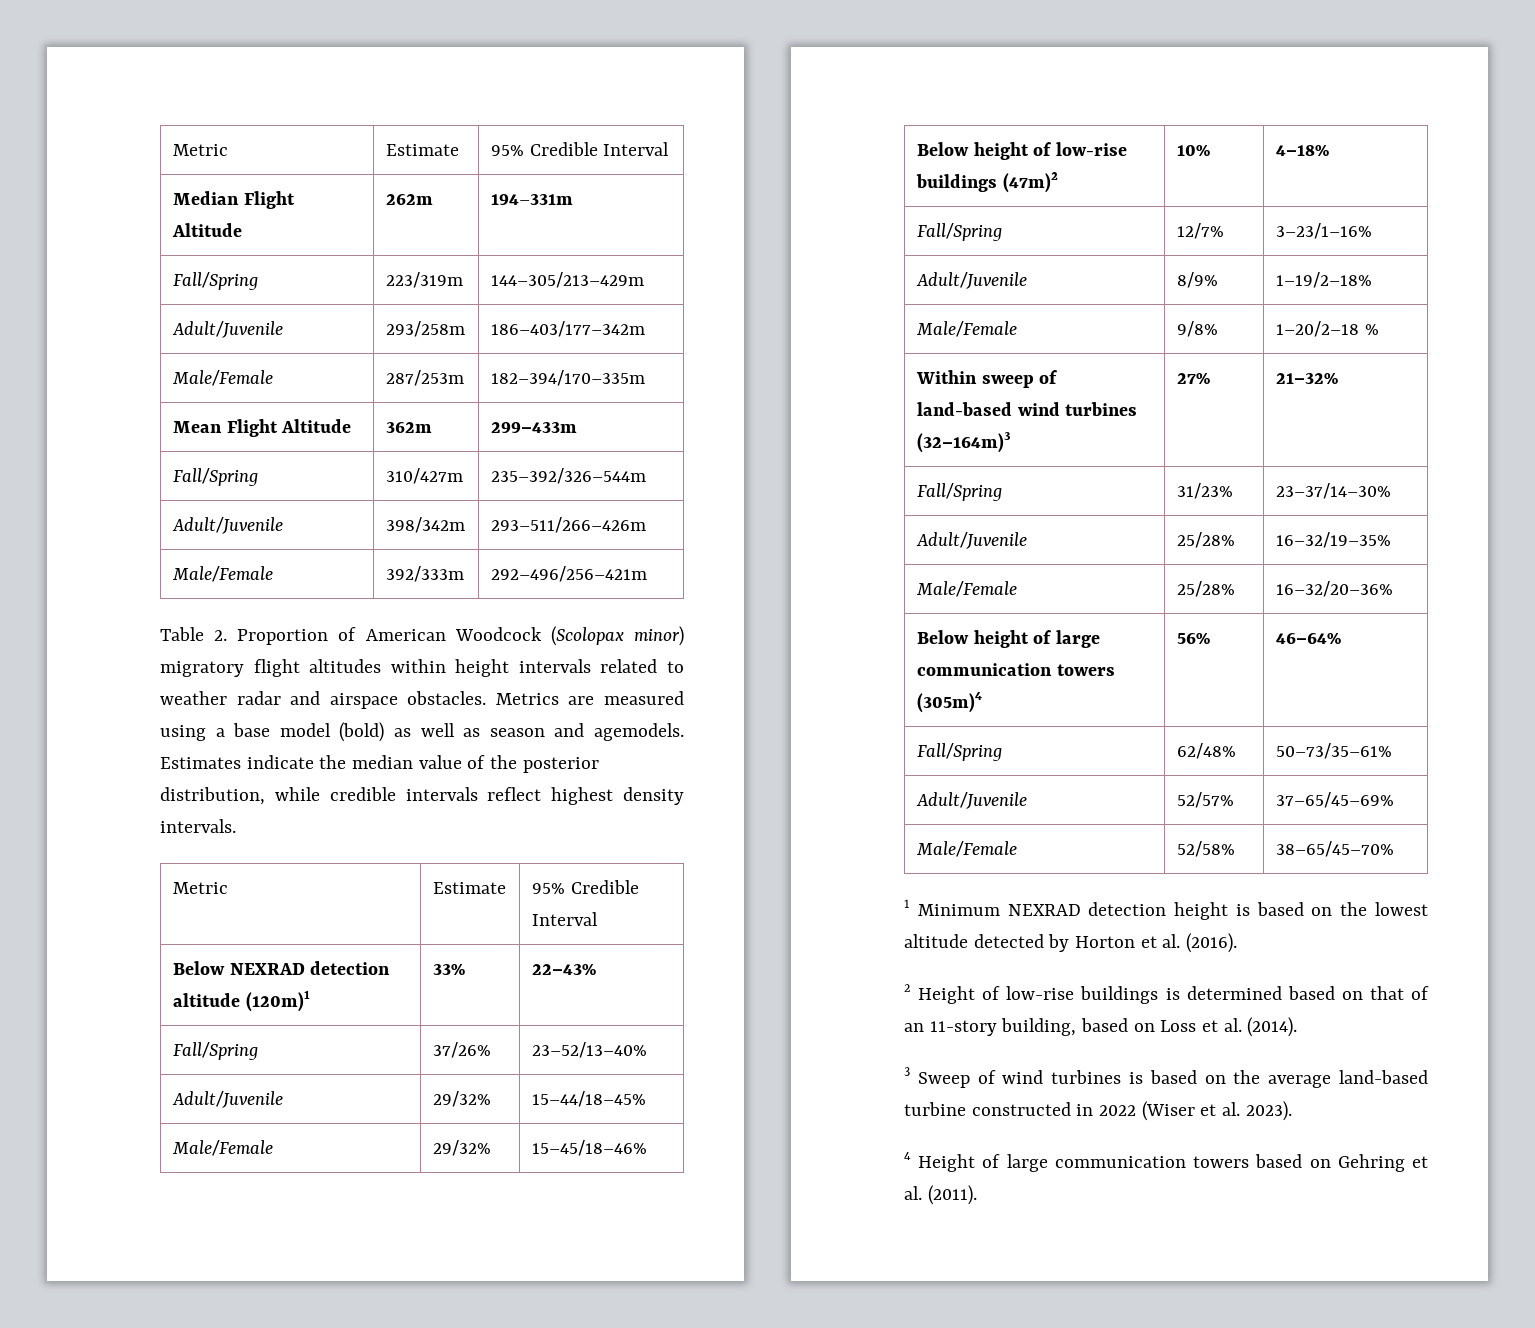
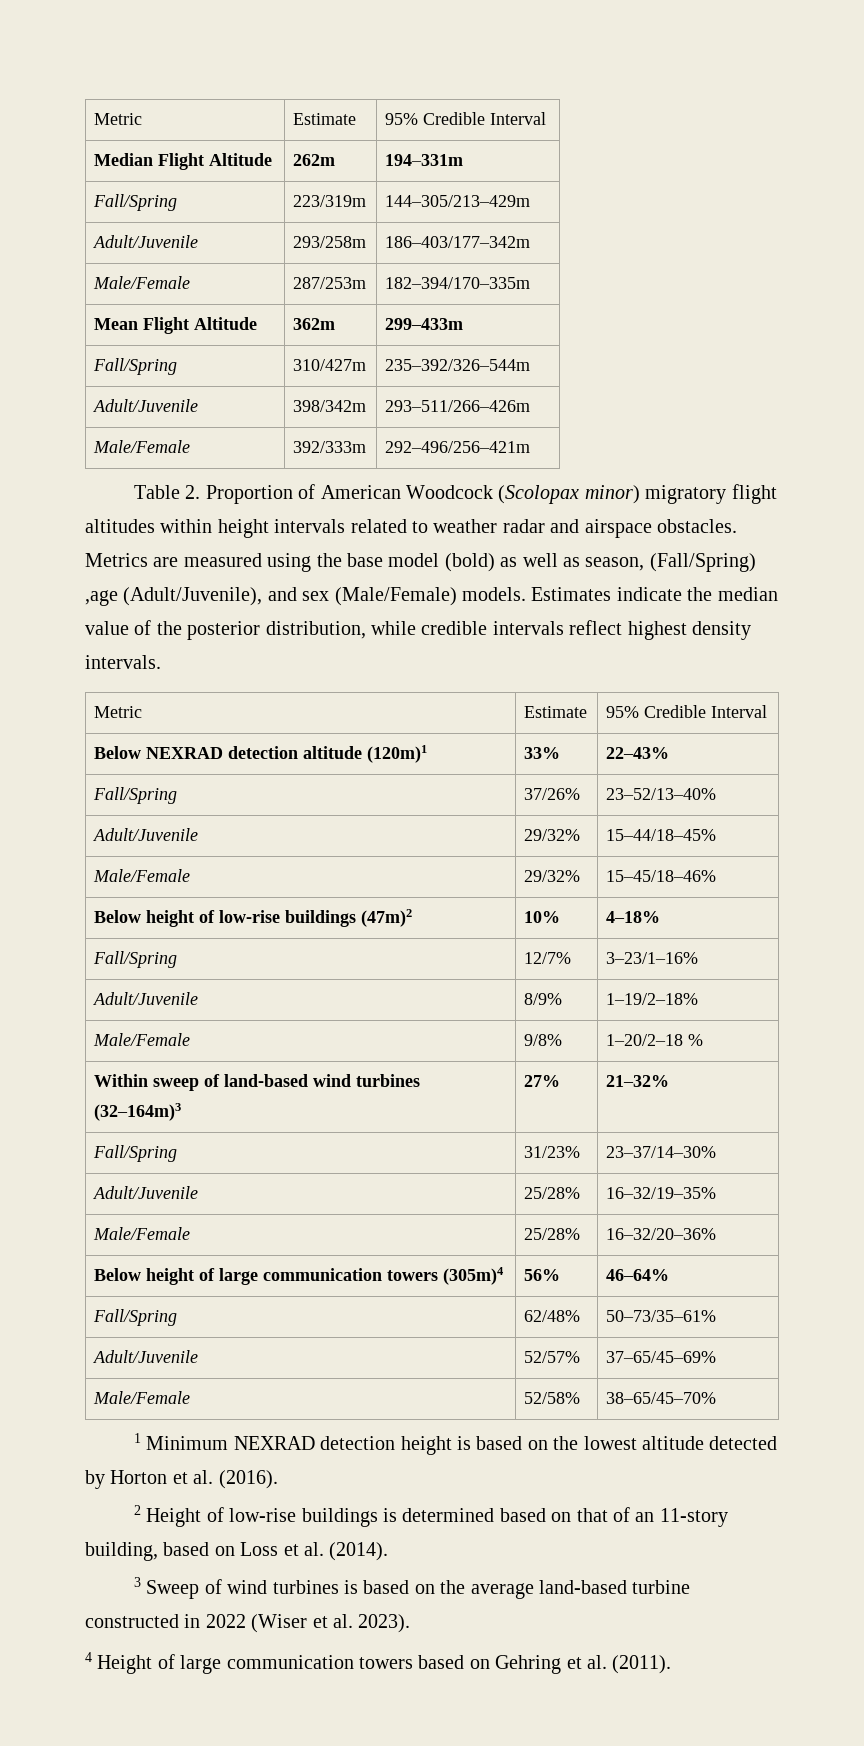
- Metrics are measured using a base model (bold) as well as season and agemodels.
+ Metrics are measured using the base model (bold) as well as season, (Fall/Spring) ,age (Adult/Juvenile), and sex (Male/Female) models.

